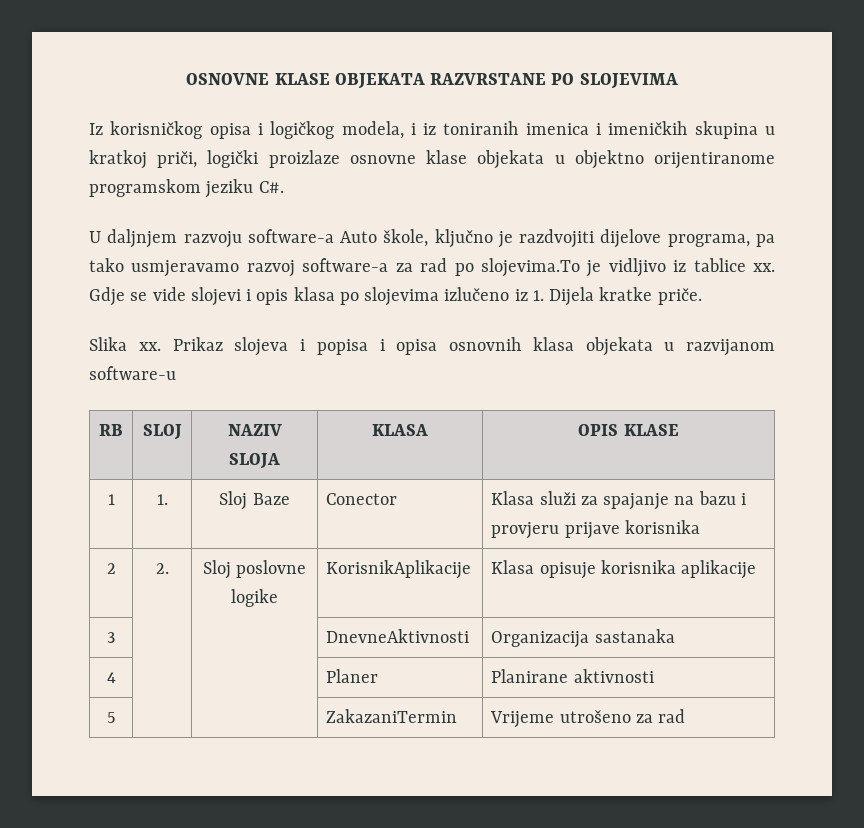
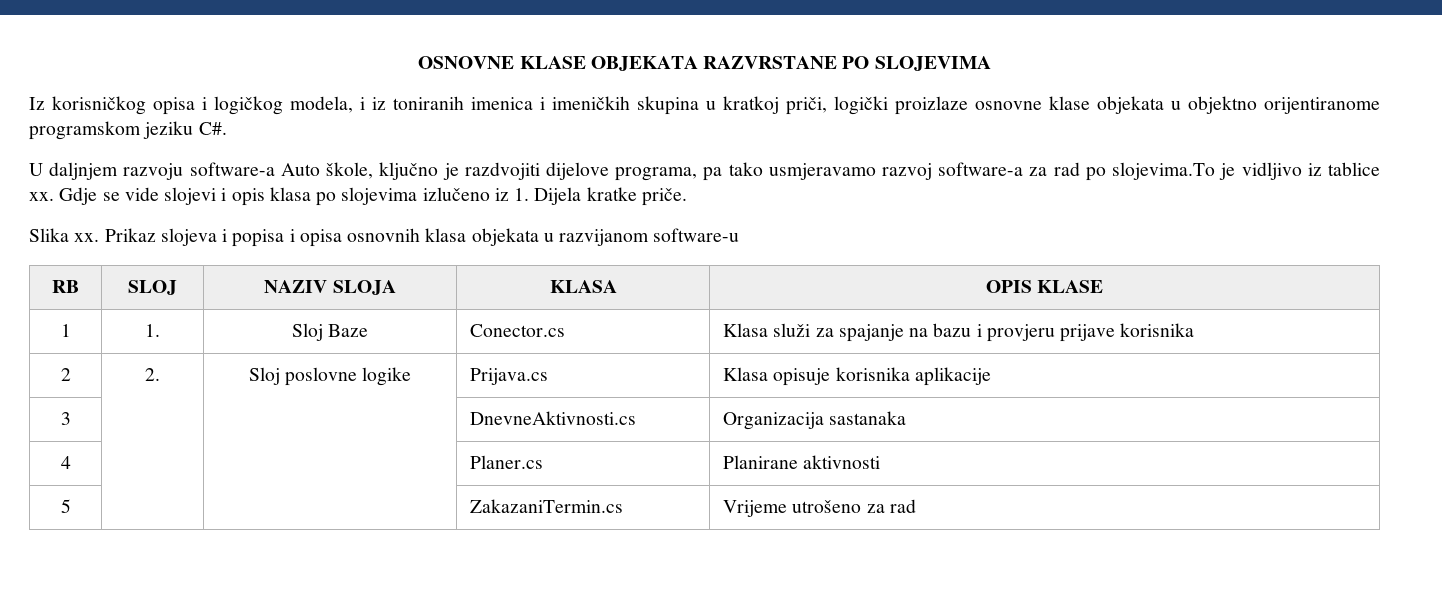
- 1 | 1. | Sloj Baze | Conector | Klasa služi za spajanje na bazu i provjeru prijave korisnika
+ 1 | 1. | Sloj Baze | Conector.cs | Klasa služi za spajanje na bazu i provjeru prijave korisnika
- 2 | 2. | Sloj poslovne logike | KorisnikAplikacije | Klasa opisuje korisnika aplikacije
+ 2 | 2. | Sloj poslovne logike | Prijava.cs | Klasa opisuje korisnika aplikacije
- 3 | | | DnevneAktivnosti | Organizacija sastanaka
+ 3 | | | DnevneAktivnosti.cs | Organizacija sastanaka
- 4 | | | Planer | Planirane aktivnosti
+ 4 | | | Planer.cs | Planirane aktivnosti
- 5 | | | ZakazaniTermin | Vrijeme utrošeno za rad
+ 5 | | | ZakazaniTermin.cs | Vrijeme utrošeno za rad

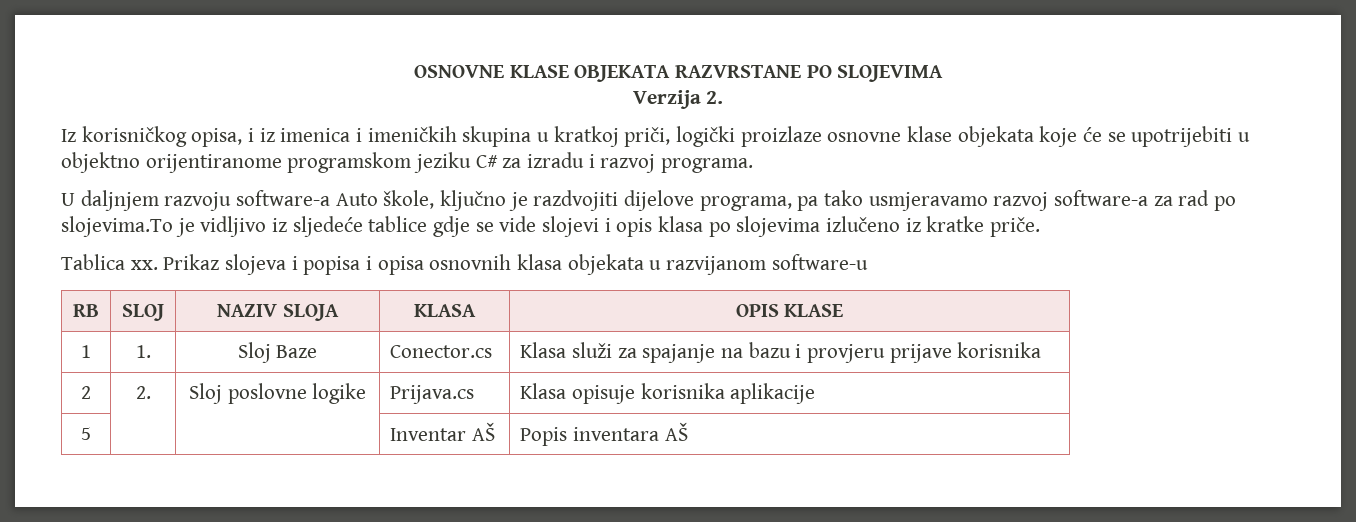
+ Verzija 2.
- Iz korisničkog opisa i logičkog modela, i iz toniranih imenica i imeničkih skupina u kratkoj priči, logički proizlaze osnovne klase objekata u objektno orijentiranome programskom jeziku C#.
+ Iz korisničkog opisa, i iz imenica i imeničkih skupina u kratkoj priči, logički proizlaze osnovne klase objekata koje će se upotrijebiti u objektno orijentiranome programskom jeziku C# za izradu i razvoj programa.
- U daljnjem razvoju software-a Auto škole, ključno je razdvojiti dijelove programa, pa tako usmjeravamo razvoj software-a za rad po slojevima.To je vidljivo iz tablice xx. Gdje se vide slojevi i opis klasa po slojevima izlučeno iz 1. Dijela kratke priče.
+ U daljnjem razvoju software-a Auto škole, ključno je razdvojiti dijelove programa, pa tako usmjeravamo razvoj software-a za rad po slojevima.To je vidljivo iz sljedeće tablice gdje se vide slojevi i opis klasa po slojevima izlučeno iz kratke priče.
- Slika xx.
+ Tablica xx.
- 3 | | | DnevneAktivnosti.cs | Organizacija sastanaka
- 4 | | | Planer.cs | Planirane aktivnosti
- 5 | | | ZakazaniTermin.cs | Vrijeme utrošeno za rad
+ 5 | | | Inventar AŠ | Popis inventara AŠ

